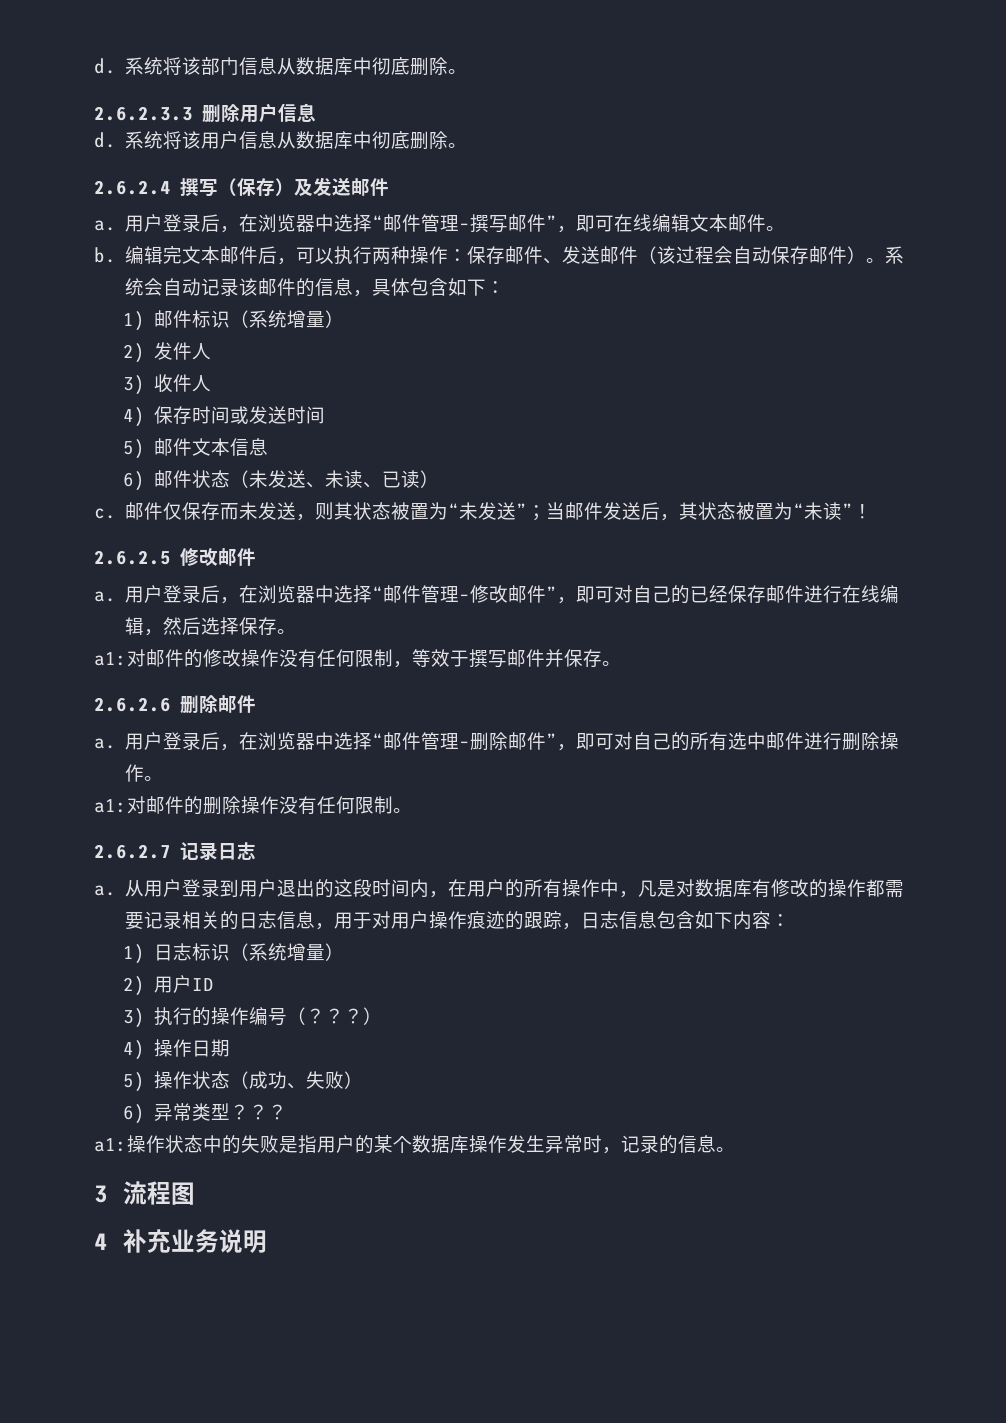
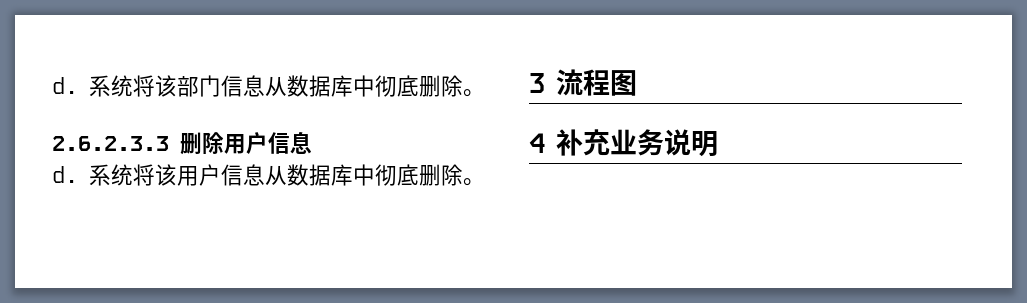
- 2.6.2.4撰写（保存）及发送邮件
- a.用户登录后，在浏览器中选择“邮件管理–撰写邮件”，即可在线编辑文本邮件。
- b.编辑完文本邮件后，可以执行两种操作：保存邮件、发送邮件（该过程会自动保存邮件）。系统会自动记录该邮件的信息，具体包含如下：
- 1)邮件标识（系统增量）
- 2)发件人
- 3)收件人
- 4)保存时间或发送时间
- 5)邮件文本信息
- 6)邮件状态（未发送、未读、已读）
- c.邮件仅保存而未发送，则其状态被置为“未发送”；当邮件发送后，其状态被置为“未读”！
- 2.6.2.5修改邮件
- a.用户登录后，在浏览器中选择“邮件管理–修改邮件”，即可对自己的已经保存邮件进行在线编辑，然后选择保存。
- a1:对邮件的修改操作没有任何限制，等效于撰写邮件并保存。
- 2.6.2.6删除邮件
- a.用户登录后，在浏览器中选择“邮件管理–删除邮件”，即可对自己的所有选中邮件进行删除操作。
- a1:对邮件的删除操作没有任何限制。
- 2.6.2.7记录日志
- a.从用户登录到用户退出的这段时间内，在用户的所有操作中，凡是对数据库有修改的操作都需要记录相关的日志信息，用于对用户操作痕迹的跟踪，日志信息包含如下内容：
- 1)日志标识（系统增量）
- 2)用户ID
- 3)执行的操作编号（？？？）
- 4)操作日期
- 5)操作状态（成功、失败）
- 6)异常类型？？？
- a1:操作状态中的失败是指用户的某个数据库操作发生异常时，记录的信息。

